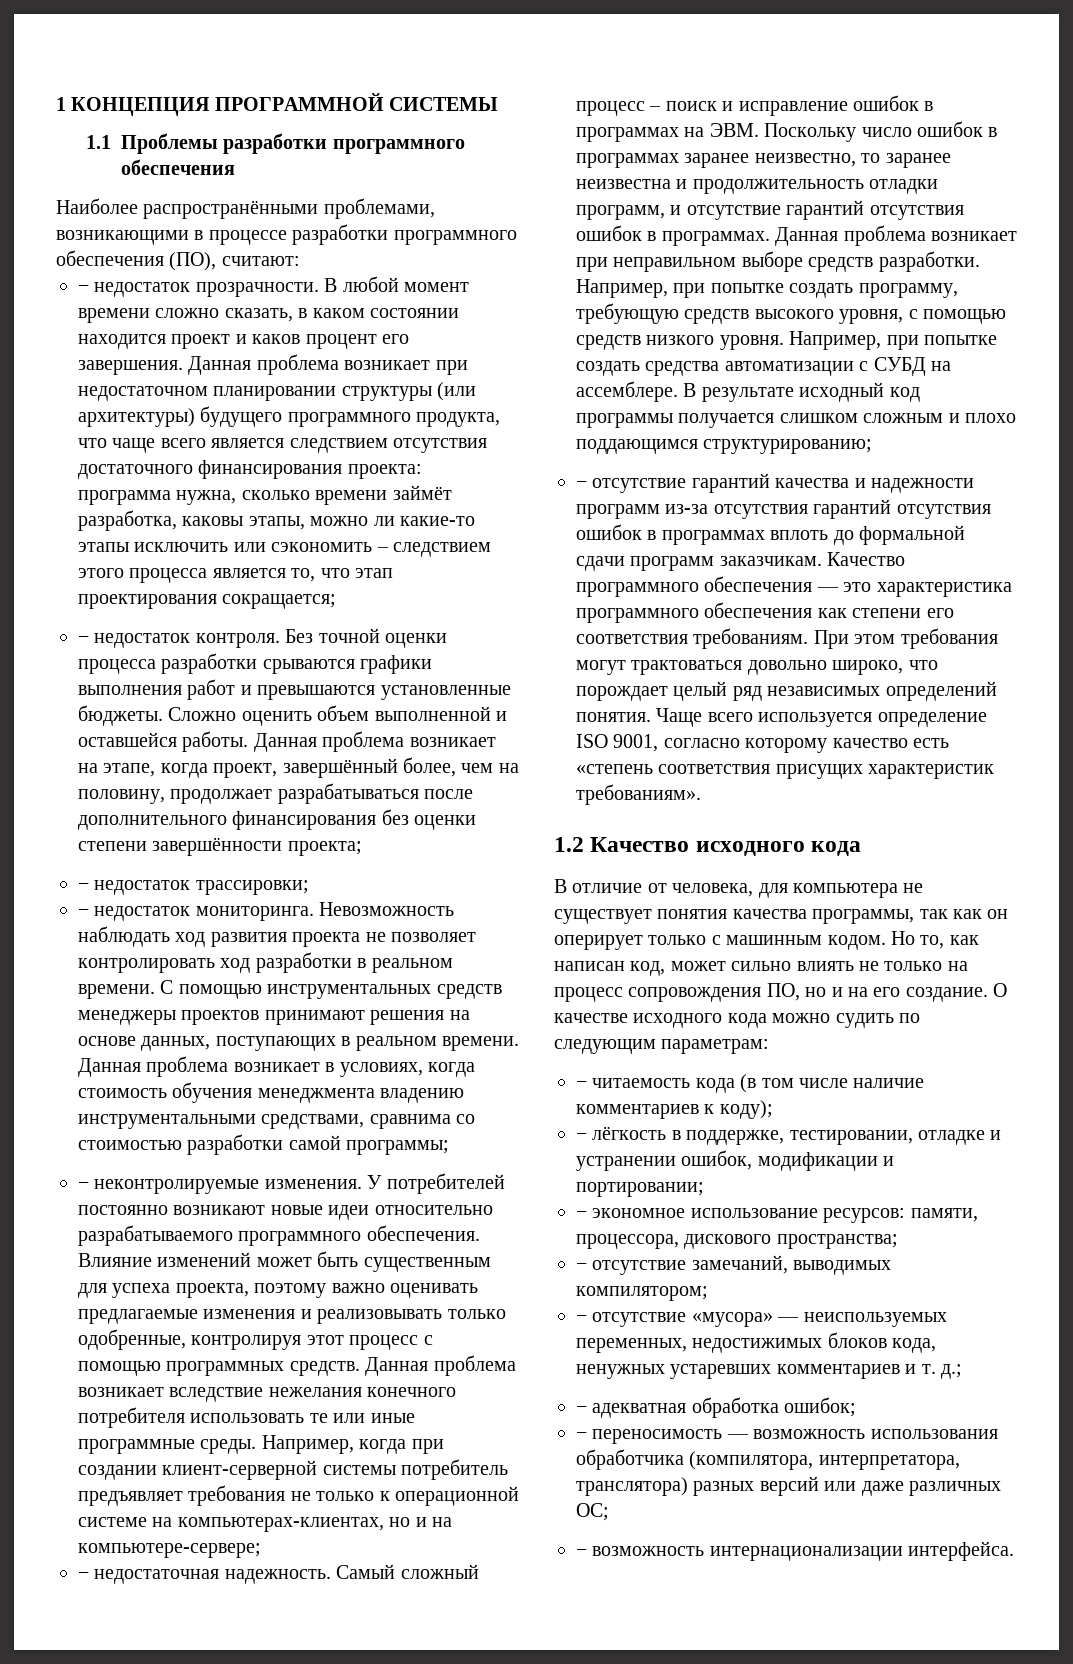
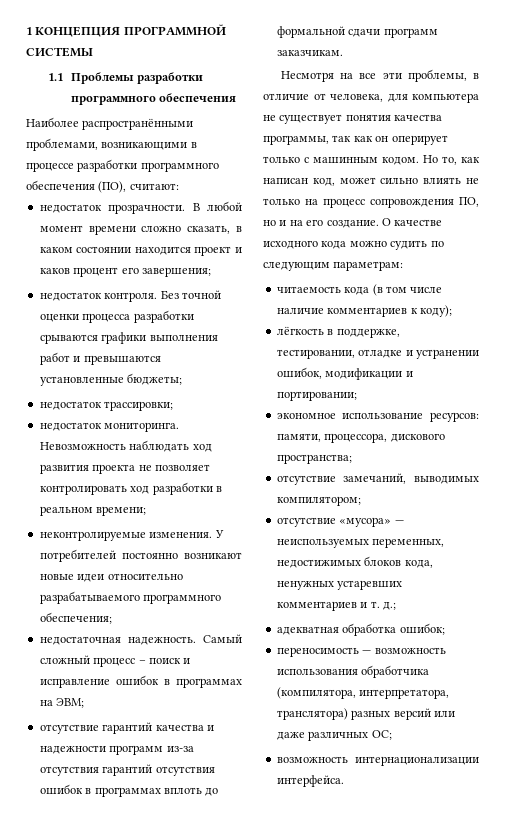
- − недостаток прозрачности.
+ недостаток прозрачности.
- В любой момент времени сложно сказать, в каком состоянии находится проект и каков процент его завершения. Данная проблема возникает при недостаточном планировании структуры (или архитектуры) будущего программного продукта, что чаще всего является следствием отсутствия достаточного финансирования проекта: программа нужна, сколько времени займёт разработка, каковы этапы, можно ли какие-то этапы исключить или сэкономить – следствием этого процесса является то, что этап проектирования сокращается;
- − недостаток контроля.
+ В любой момент времени сложно сказать, в каком состоянии находится проект и каков процент его завершения;
+ недостаток контроля.
- Без точной оценки процесса разработки срываются графики выполнения работ и превышаются установленные бюджеты. Сложно оценить объем выполненной и оставшейся работы. Данная проблема возникает на этапе, когда проект, завершённый более, чем на половину, продолжает разрабатываться после дополнительного финансирования без оценки степени завершённости проекта;
- − недостаток трассировки;
+ Без точной оценки процесса разработки срываются графики выполнения работ и превышаются установленные бюджеты;
+ недостаток трассировки;
- − недостаток мониторинга.
+ недостаток мониторинга.
- Невозможность наблюдать ход развития проекта не позволяет контролировать ход разработки в реальном времени. С помощью инструментальных средств менеджеры проектов принимают решения на основе данных, поступающих в реальном времени. Данная проблема возникает в условиях, когда стоимость обучения менеджмента владению инструментальными средствами, сравнима со стоимостью разработки самой программы;
- − неконтролируемые изменения.
+ Невозможность наблюдать ход развития проекта не позволяет контролировать ход разработки в реальном времени;
+ неконтролируемые изменения.
- У потребителей постоянно возникают новые идеи относительно разрабатываемого программного обеспечения. Влияние изменений может быть существенным для успеха проекта, поэтому важно оценивать предлагаемые изменения и реализовывать только одобренные, контролируя этот процесс с помощью программных средств. Данная проблема возникает вследствие нежелания конечного потребителя использовать те или иные программные среды. Например, когда при создании клиент-серверной системы потребитель предъявляет требования не только к операционной системе на компьютерах-клиентах, но и на компьютере-сервере;
- − недостаточная надежность.
+ У потребителей постоянно возникают новые идеи относительно разрабатываемого программного обеспечения;
+ недостаточная надежность.
- Самый сложный процесс – поиск и исправление ошибок в программах на ЭВМ. Поскольку число ошибок в программах заранее неизвестно, то заранее неизвестна и продолжительность отладки программ, и отсутствие гарантий отсутствия ошибок в программах. Данная проблема возникает при неправильном выборе средств разработки. Например, при попытке создать программу, требующую средств высокого уровня, с помощью средств низкого уровня. Например, при попытке создать средства автоматизации с СУБД на ассемблере. В результате исходный код программы получается слишком сложным и плохо поддающимся структурированию;
- − отсутствие гарантий качества и надежности программ из-за отсутствия гарантий отсутствия ошибок в программах вплоть до формальной сдачи программ заказчикам. Качество программного обеспечения — это характеристика программного обеспечения как степени его соответствия требованиям. При этом требования могут трактоваться довольно широко, что порождает целый ряд независимых определений понятия. Чаще всего используется определение ISO 9001, согласно которому качество есть «степень соответствия присущих характеристик требованиям».
- 1.2 Качество исходного кода
- В отличие от человека, для компьютера не существует понятия качества программы, так как он оперирует только с машинным кодом.
+ Самый сложный процесс – поиск и исправление ошибок в программах на ЭВМ;
+ отсутствие гарантий качества и надежности программ из-за отсутствия гарантий отсутствия ошибок в программах вплоть до формальной сдачи программ заказчикам.
+ Несмотря на все эти проблемы, в отличие от человека, для компьютера не существует понятия качества программы, так как он оперирует только с машинным кодом.
- − читаемость кода (в том числе наличие комментариев к коду);
+ читаемость кода (в том числе наличие комментариев к коду);
- − лёгкость в поддержке, тестировании, отладке и устранении ошибок, модификации и портировании;
+ лёгкость в поддержке, тестировании, отладке и устранении ошибок, модификации и портировании;
- − экономное использование ресурсов: памяти, процессора, дискового пространства;
+ экономное использование ресурсов: памяти, процессора, дискового пространства;
- − отсутствие замечаний, выводимых компилятором;
+ отсутствие замечаний, выводимых компилятором;
- − отсутствие «мусора» — неиспользуемых переменных, недостижимых блоков кода, ненужных устаревших комментариев и т. д.;
+ отсутствие «мусора» — неиспользуемых переменных, недостижимых блоков кода, ненужных устаревших комментариев и т. д.;
- − адекватная обработка ошибок;
+ адекватная обработка ошибок;
- − переносимость — возможность использования обработчика (компилятора, интерпретатора, транслятора) разных версий или даже различных ОС;
+ переносимость — возможность использования обработчика (компилятора, интерпретатора, транслятора) разных версий или даже различных ОС;
- − возможность интернационализации интерфейса.
+ возможность интернационализации интерфейса.

